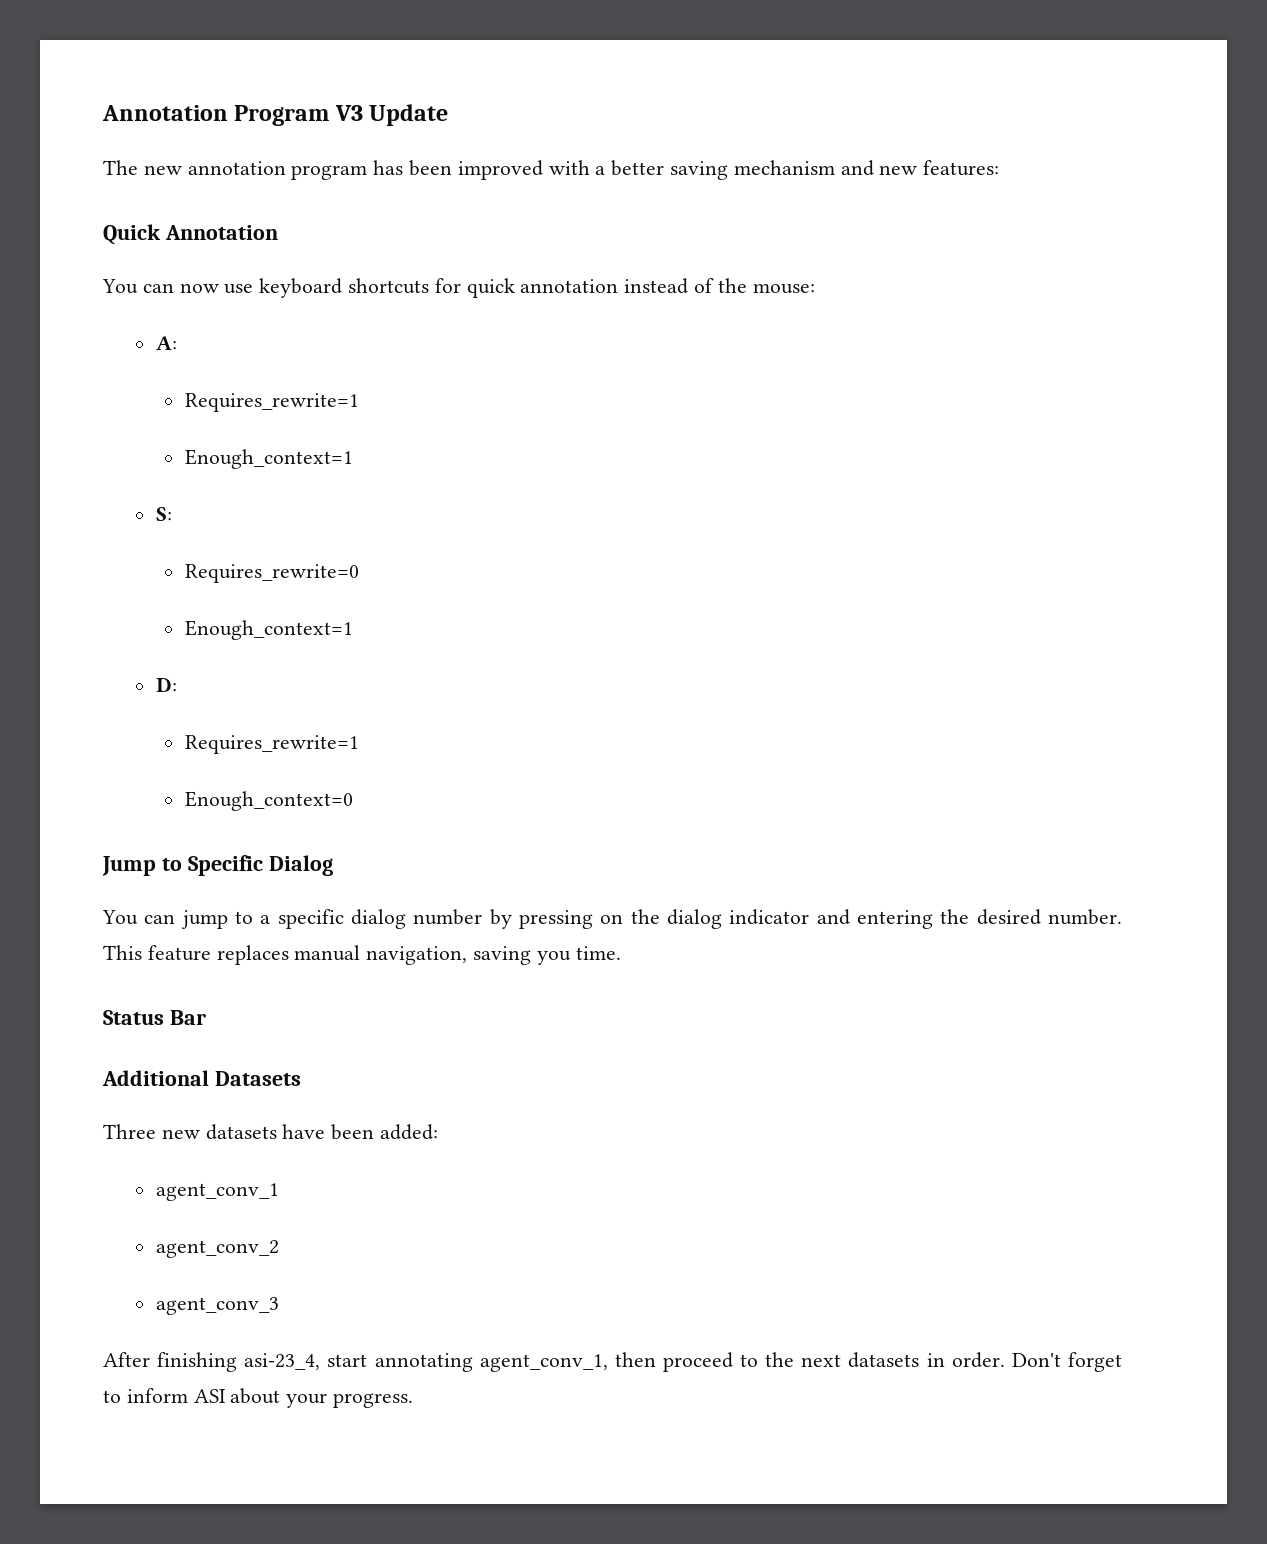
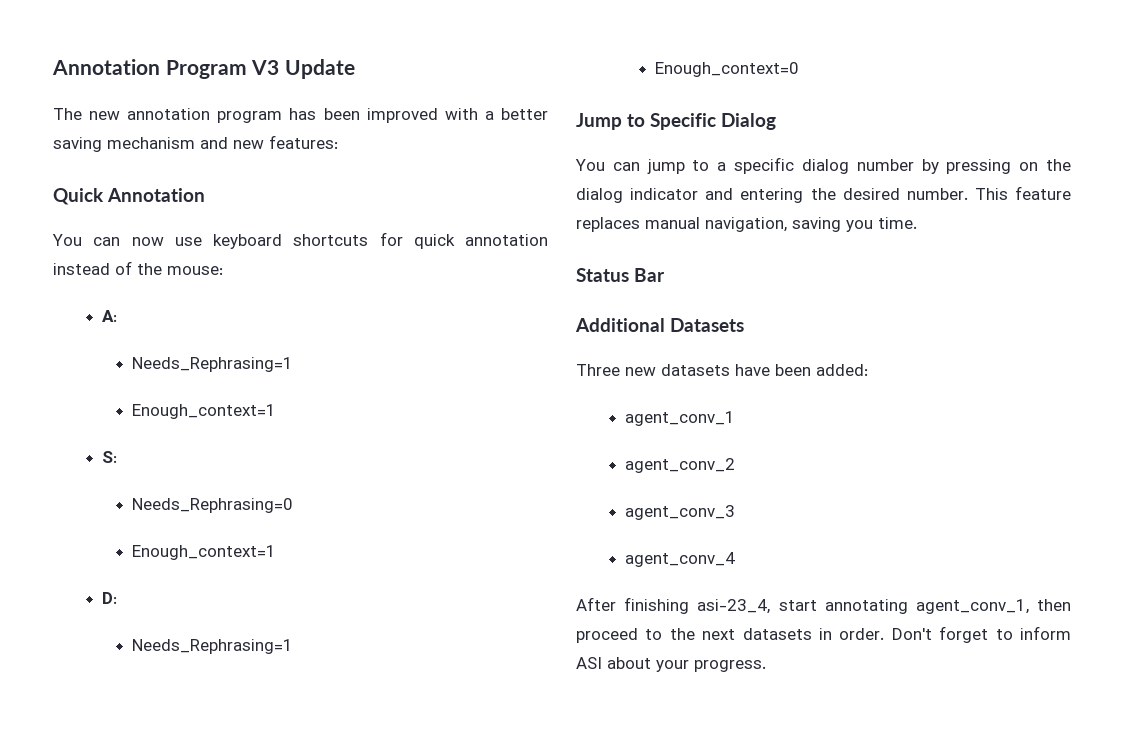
  A:
- Requires_rewrite=1
+ Needs_Rephrasing=1
- Requires_rewrite=0
+ Needs_Rephrasing=0
  D:
- Requires_rewrite=1
+ Needs_Rephrasing=1
+ agent_conv_4

